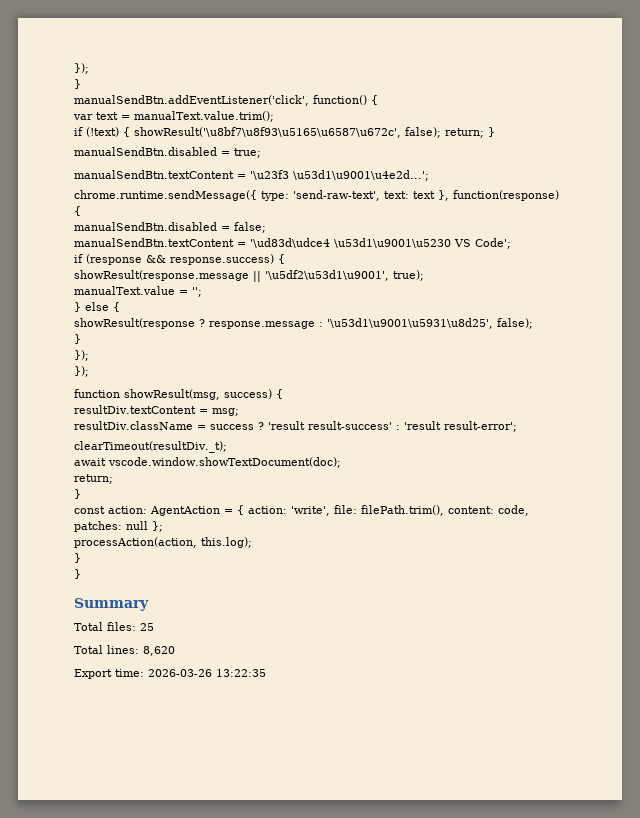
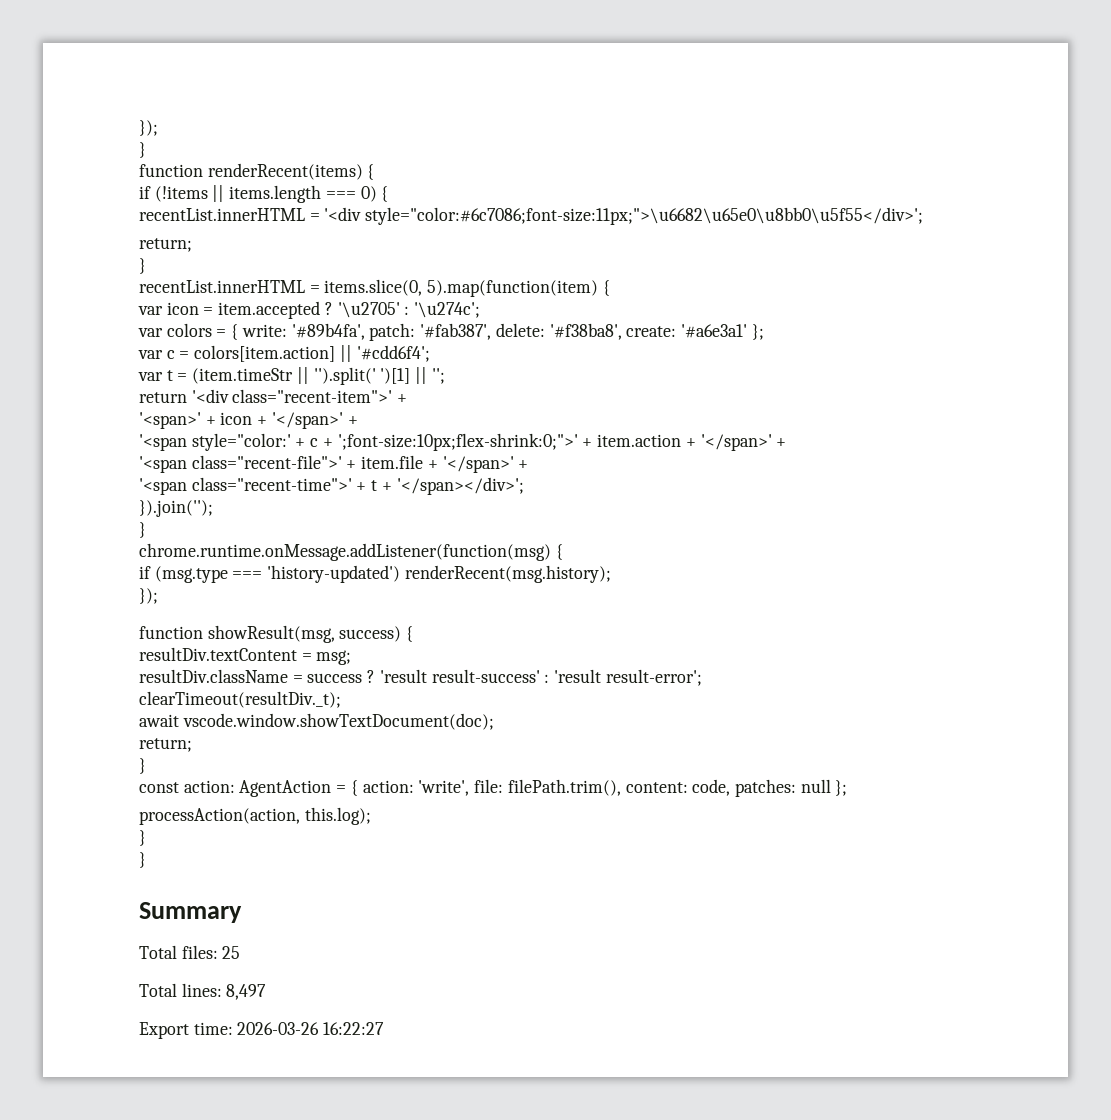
- manualSendBtn.addEventListener('click', function() {
- var text = manualText.value.trim();
- if (!text) { showResult('\u8bf7\u8f93\u5165\u6587\u672c', false); return; }
- manualSendBtn.disabled = true;
- manualSendBtn.textContent = '\u23f3 \u53d1\u9001\u4e2d...';
- chrome.runtime.sendMessage({ type: 'send-raw-text', text: text }, function(response) {
- manualSendBtn.disabled = false;
- manualSendBtn.textContent = '\ud83d\udce4 \u53d1\u9001\u5230 VS Code';
- if (response && response.success) {
- showResult(response.message || '\u5df2\u53d1\u9001', true);
- manualText.value = '';
- } else {
- showResult(response ? response.message : '\u53d1\u9001\u5931\u8d25', false);
+ function renderRecent(items) {
+ if (!items || items.length === 0) {
+ recentList.innerHTML = '<div style="color:#6c7086;font-size:11px;">\u6682\u65e0\u8bb0\u5f55</div>';
+ return;
  }
- });
+ recentList.innerHTML = items.slice(0, 5).map(function(item) {
+ var icon = item.accepted ? '\u2705' : '\u274c';
+ var colors = { write: '#89b4fa', patch: '#fab387', delete: '#f38ba8', create: '#a6e3a1' };
+ var c = colors[item.action] || '#cdd6f4';
+ var t = (item.timeStr || '').split(' ')[1] || '';
+ return '<div class="recent-item">' +
+ '<span>' + icon + '</span>' +
+ '<span style="color:' + c + ';font-size:10px;flex-shrink:0;">' + item.action + '</span>' +
+ '<span class="recent-file">' + item.file + '</span>' +
+ '<span class="recent-time">' + t + '</span></div>';
+ }).join('');
+ }
+ chrome.runtime.onMessage.addListener(function(msg) {
+ if (msg.type === 'history-updated') renderRecent(msg.history);
- Total lines: 8,620
+ Total lines: 8,497
- Export time: 2026-03-26 13:22:35
+ Export time: 2026-03-26 16:22:27

